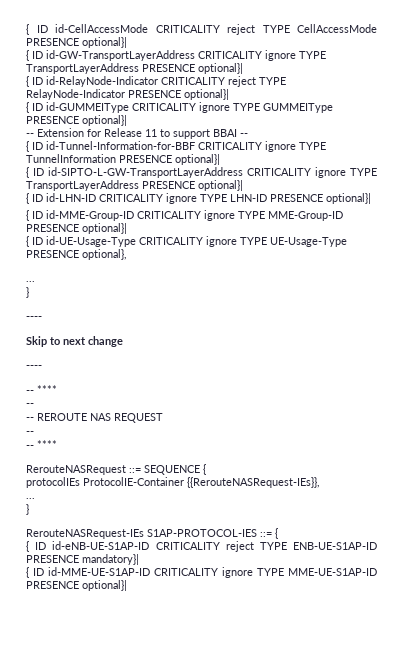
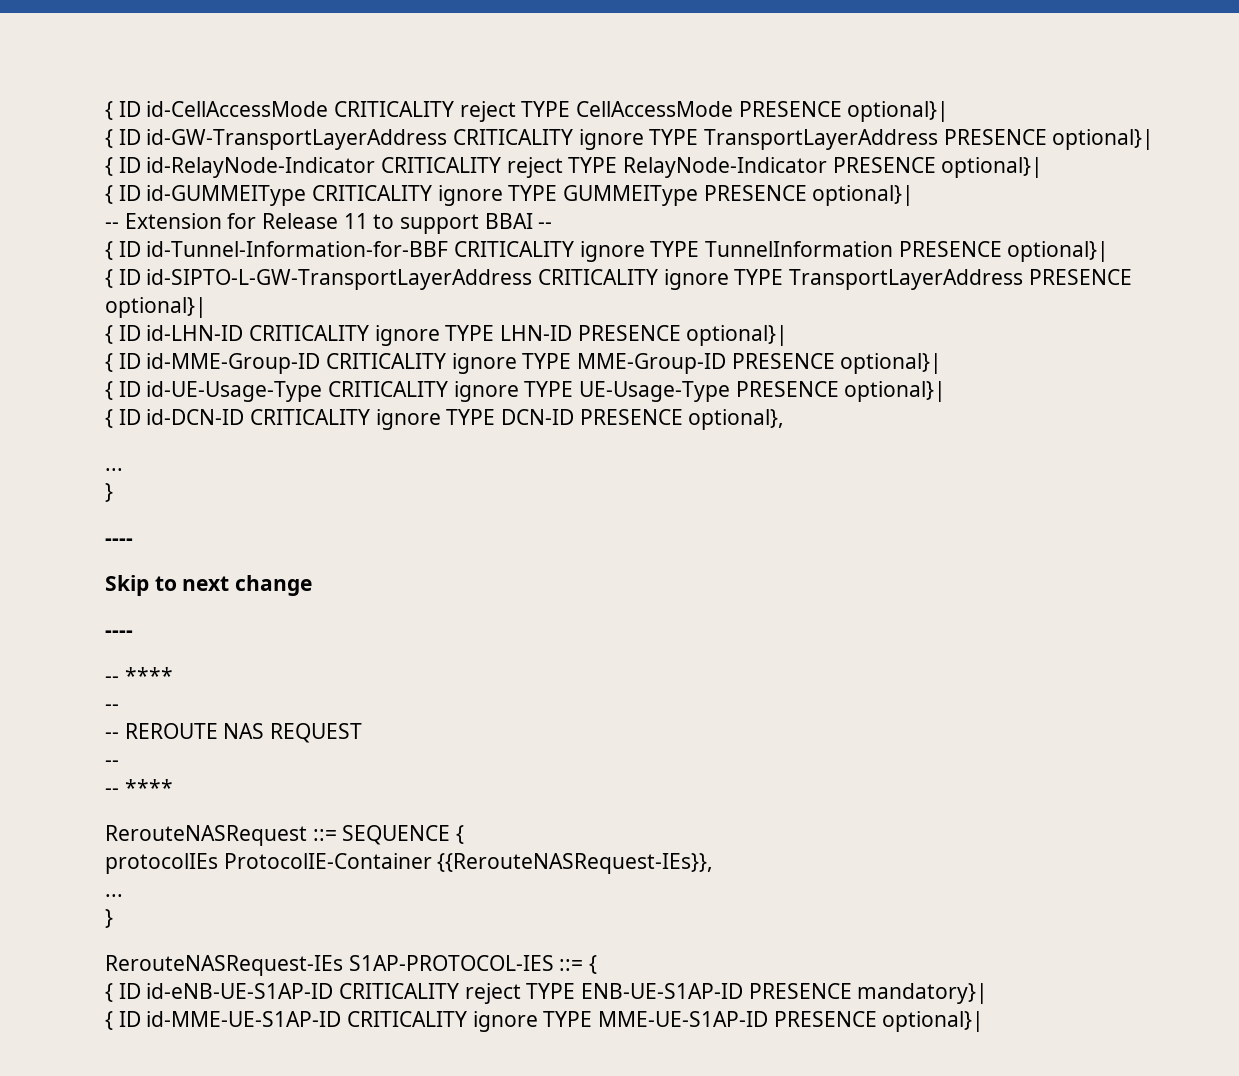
- { ID id-UE-Usage-Type CRITICALITY ignore TYPE UE-Usage-Type PRESENCE optional},
+ { ID id-UE-Usage-Type CRITICALITY ignore TYPE UE-Usage-Type PRESENCE optional}|
+ { ID id-DCN-ID CRITICALITY ignore TYPE DCN-ID PRESENCE optional},

